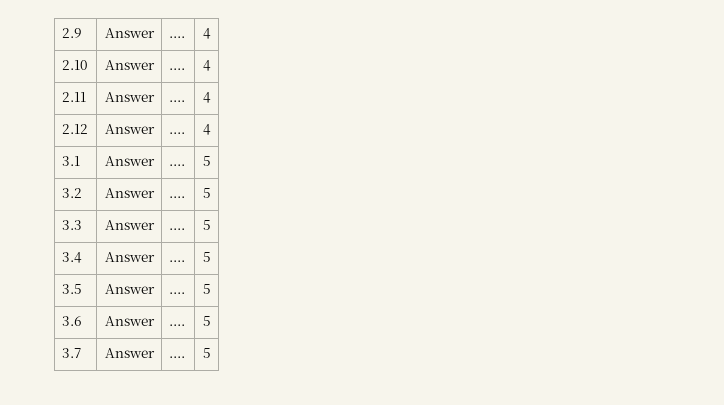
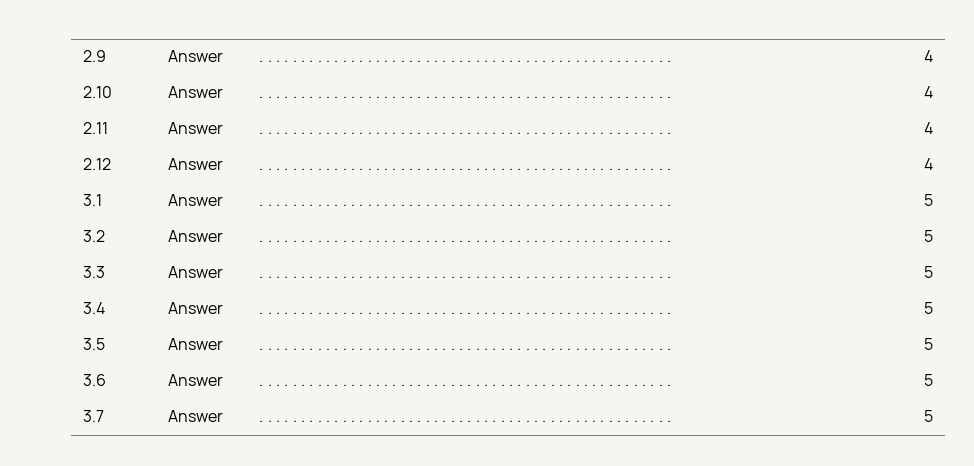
- 2.9 | Answer | .... | 4
- 2.10 | Answer | .... | 4
- 2.11 | Answer | .... | 4
- 2.12 | Answer | .... | 4
- 3.1 | Answer | .... | 5
- 3.2 | Answer | .... | 5
- 3.3 | Answer | .... | 5
- 3.4 | Answer | .... | 5
- 3.5 | Answer | .... | 5
- 3.6 | Answer | .... | 5
- 3.7 | Answer | .... | 5
+ 2.9 | Answer | . . . . . . . . . . . . . . . . . . . . . . . . . . . . . . . . . . . . . . . . . . . . . . . . . . | 4
+ 2.10 | Answer | . . . . . . . . . . . . . . . . . . . . . . . . . . . . . . . . . . . . . . . . . . . . . . . . . . | 4
+ 2.11 | Answer | . . . . . . . . . . . . . . . . . . . . . . . . . . . . . . . . . . . . . . . . . . . . . . . . . . | 4
+ 2.12 | Answer | . . . . . . . . . . . . . . . . . . . . . . . . . . . . . . . . . . . . . . . . . . . . . . . . . . | 4
+ 3.1 | Answer | . . . . . . . . . . . . . . . . . . . . . . . . . . . . . . . . . . . . . . . . . . . . . . . . . . | 5
+ 3.2 | Answer | . . . . . . . . . . . . . . . . . . . . . . . . . . . . . . . . . . . . . . . . . . . . . . . . . . | 5
+ 3.3 | Answer | . . . . . . . . . . . . . . . . . . . . . . . . . . . . . . . . . . . . . . . . . . . . . . . . . . | 5
+ 3.4 | Answer | . . . . . . . . . . . . . . . . . . . . . . . . . . . . . . . . . . . . . . . . . . . . . . . . . . | 5
+ 3.5 | Answer | . . . . . . . . . . . . . . . . . . . . . . . . . . . . . . . . . . . . . . . . . . . . . . . . . . | 5
+ 3.6 | Answer | . . . . . . . . . . . . . . . . . . . . . . . . . . . . . . . . . . . . . . . . . . . . . . . . . . | 5
+ 3.7 | Answer | . . . . . . . . . . . . . . . . . . . . . . . . . . . . . . . . . . . . . . . . . . . . . . . . . . | 5

